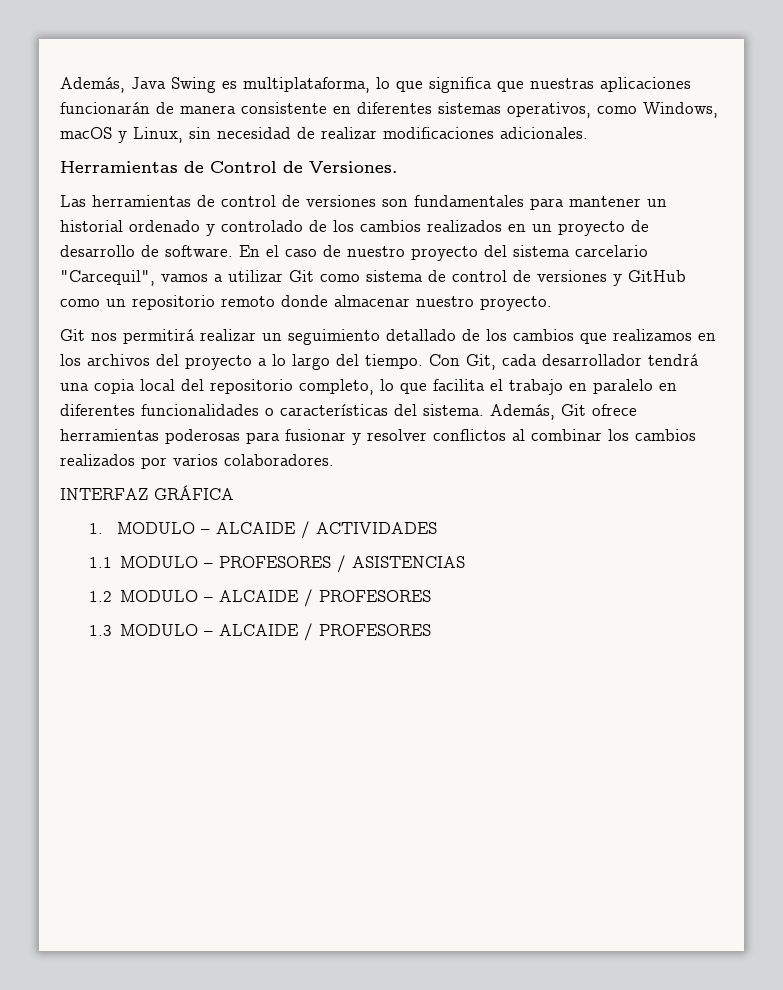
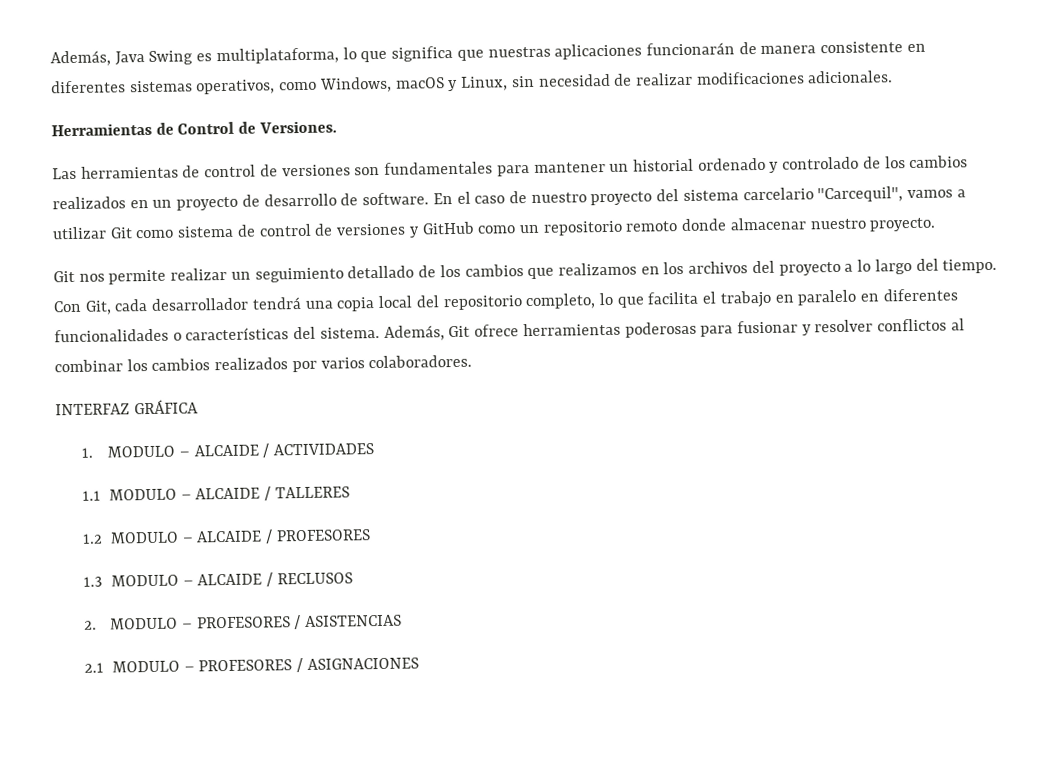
- Git nos permitirá realizar un seguimiento detallado de los cambios que realizamos en los archivos del proyecto a lo largo del tiempo.
+ Git nos permite realizar un seguimiento detallado de los cambios que realizamos en los archivos del proyecto a lo largo del tiempo.
- 1.1 MODULO – PROFESORES / ASISTENCIAS
+ 1.1 MODULO – ALCAIDE / TALLERES
- 1.3 MODULO – ALCAIDE / PROFESORES
+ 1.3 MODULO – ALCAIDE / RECLUSOS
+ 2. MODULO – PROFESORES / ASISTENCIAS
+ 2.1 MODULO – PROFESORES / ASIGNACIONES

